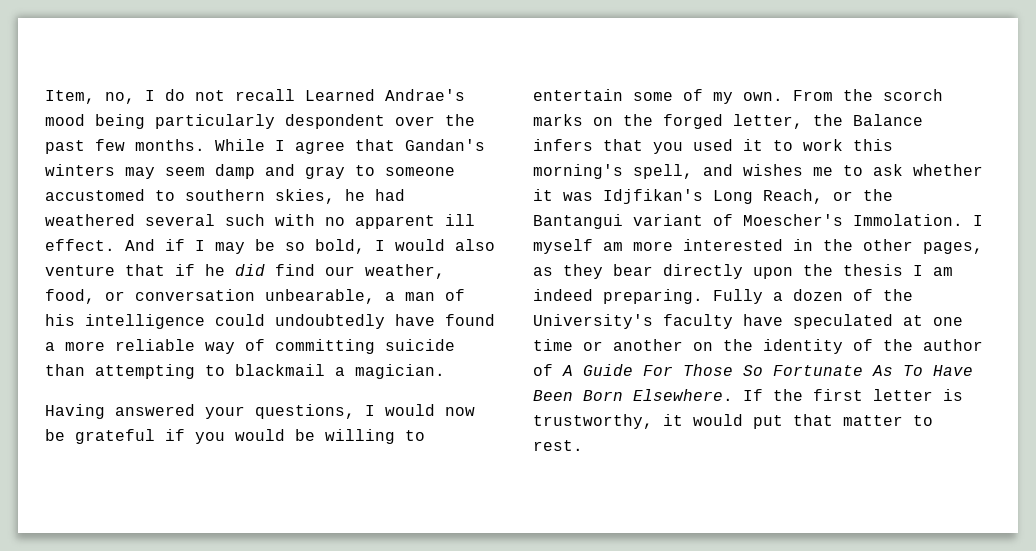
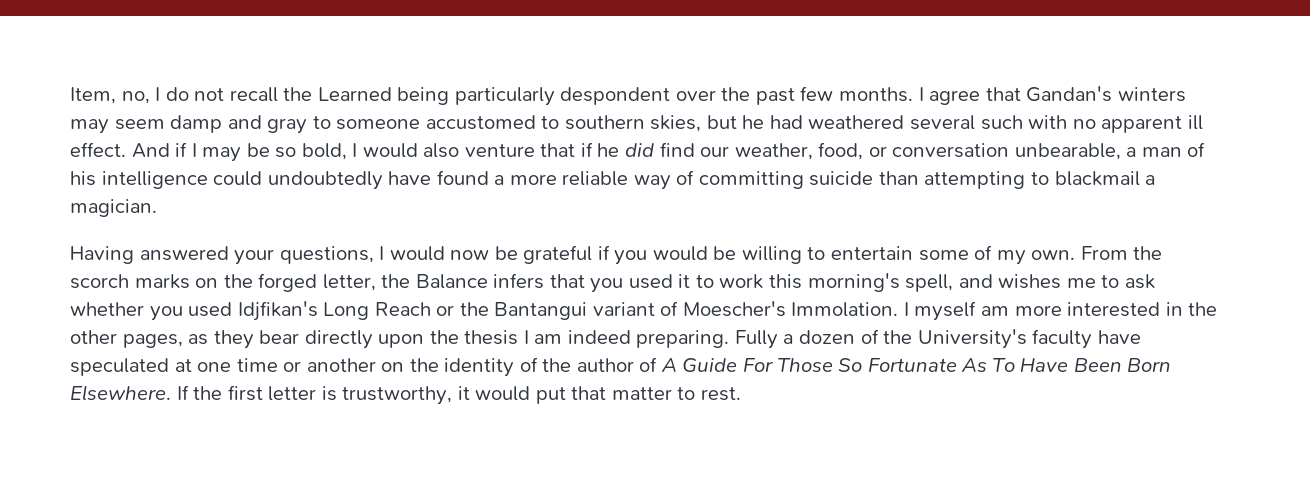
- Item, no, I do not recall Learned Andrae's mood being particularly despondent over the past few months.
+ Item, no, I do not recall the Learned being particularly despondent over the past few months.
- While I agree that Gandan's winters may seem damp and gray to someone accustomed to southern skies, he had weathered several such with no apparent ill effect.
+ I agree that Gandan's winters may seem damp and gray to someone accustomed to southern skies, but he had weathered several such with no apparent ill effect.
- From the scorch marks on the forged letter, the Balance infers that you used it to work this morning's spell, and wishes me to ask whether it was Idjfikan's Long Reach, or the Bantangui variant of Moescher's Immolation.
+ From the scorch marks on the forged letter, the Balance infers that you used it to work this morning's spell, and wishes me to ask whether you used Idjfikan's Long Reach or the Bantangui variant of Moescher's Immolation.

